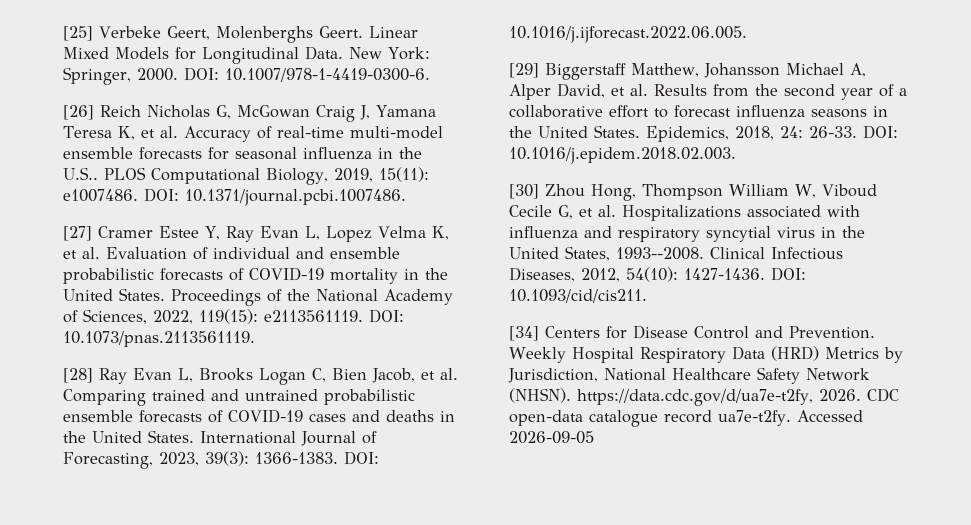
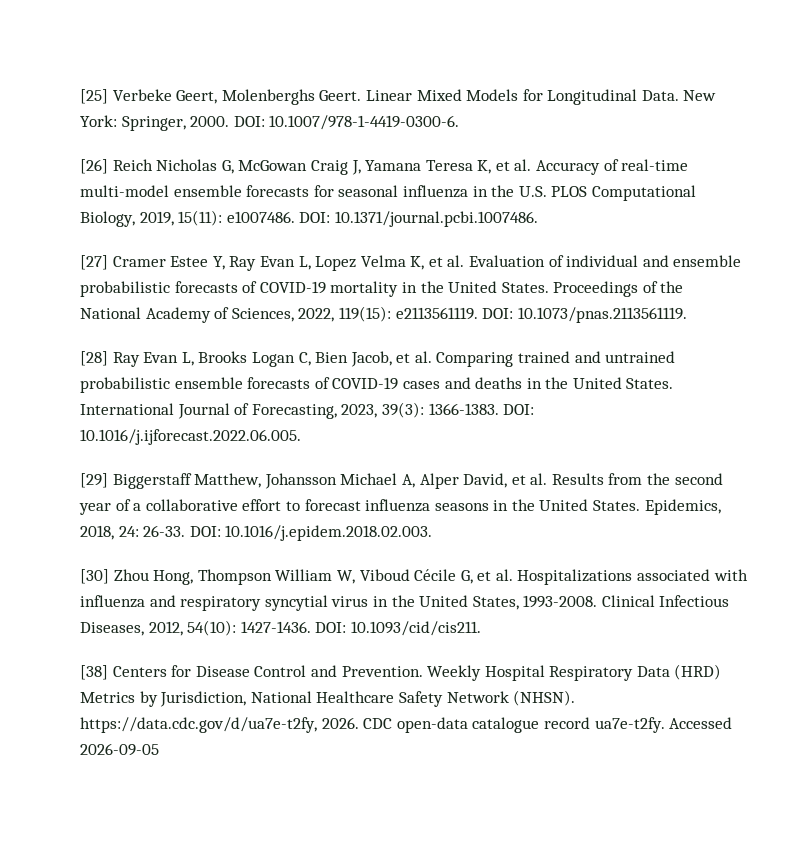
- [26] Reich Nicholas G, McGowan Craig J, Yamana Teresa K, et al. Accuracy of real-time multi-model ensemble forecasts for seasonal influenza in the U.S.. PLOS Computational Biology, 2019, 15(11): e1007486.
+ [26] Reich Nicholas G, McGowan Craig J, Yamana Teresa K, et al. Accuracy of real-time multi-model ensemble forecasts for seasonal influenza in the U.S. PLOS Computational Biology, 2019, 15(11): e1007486.
- [30] Zhou Hong, Thompson William W, Viboud Cecile G, et al. Hospitalizations associated with influenza and respiratory syncytial virus in the United States, 1993--2008.
+ [30] Zhou Hong, Thompson William W, Viboud Cécile G, et al. Hospitalizations associated with influenza and respiratory syncytial virus in the United States, 1993-2008.
- [34] Centers for Disease Control and Prevention.
+ [38] Centers for Disease Control and Prevention.

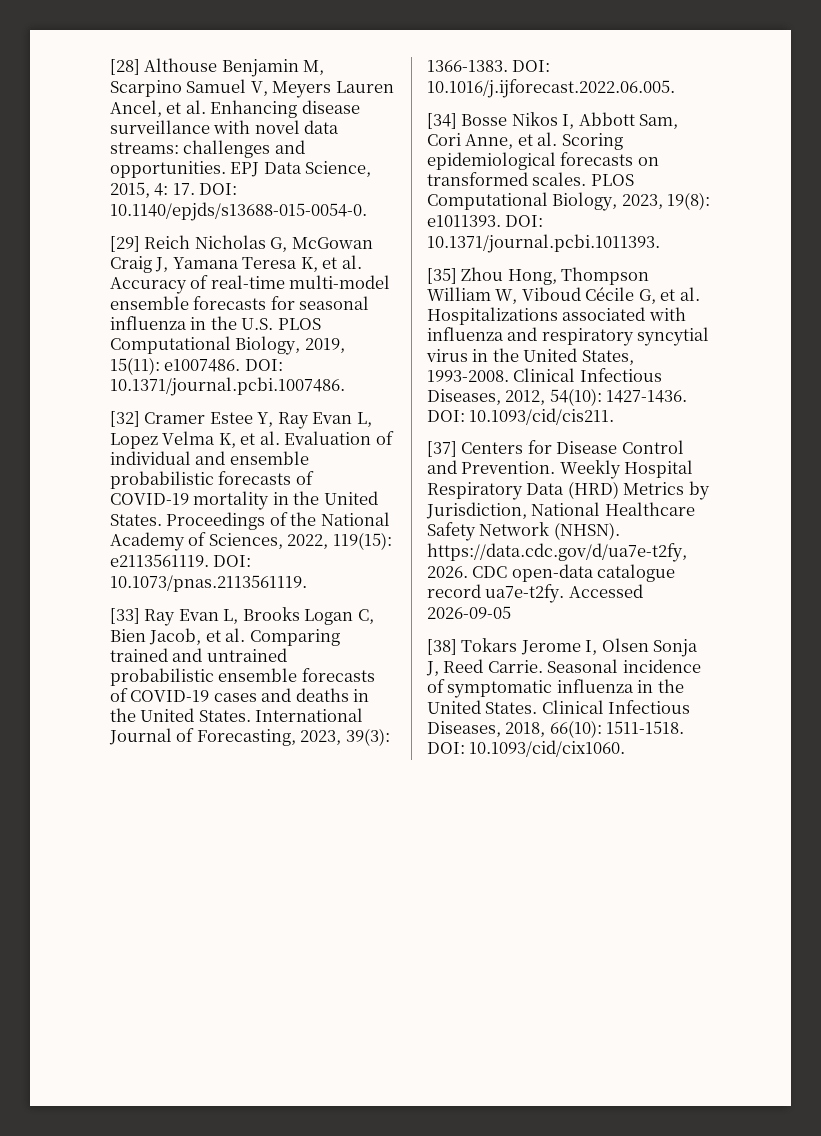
- [25] Verbeke Geert, Molenberghs Geert. Linear Mixed Models for Longitudinal Data. New York: Springer, 2000. DOI: 10.1007/978-1-4419-0300-6.
- [26] Reich Nicholas G, McGowan Craig J, Yamana Teresa K, et al. Accuracy of real-time multi-model ensemble forecasts for seasonal influenza in the U.S. PLOS Computational Biology, 2019, 15(11): e1007486.
+ [28] Althouse Benjamin M, Scarpino Samuel V, Meyers Lauren Ancel, et al. Enhancing disease surveillance with novel data streams: challenges and opportunities. EPJ Data Science, 2015, 4: 17. DOI: 10.1140/epjds/s13688-015-0054-0.
+ [29] Reich Nicholas G, McGowan Craig J, Yamana Teresa K, et al. Accuracy of real-time multi-model ensemble forecasts for seasonal influenza in the U.S. PLOS Computational Biology, 2019, 15(11): e1007486.
- [27] Cramer Estee Y, Ray Evan L, Lopez Velma K, et al. Evaluation of individual and ensemble probabilistic forecasts of COVID-19 mortality in the United States.
+ [32] Cramer Estee Y, Ray Evan L, Lopez Velma K, et al. Evaluation of individual and ensemble probabilistic forecasts of COVID-19 mortality in the United States.
- [28] Ray Evan L, Brooks Logan C, Bien Jacob, et al. Comparing trained and untrained probabilistic ensemble forecasts of COVID-19 cases and deaths in the United States.
+ [33] Ray Evan L, Brooks Logan C, Bien Jacob, et al. Comparing trained and untrained probabilistic ensemble forecasts of COVID-19 cases and deaths in the United States.
- [29] Biggerstaff Matthew, Johansson Michael A, Alper David, et al. Results from the second year of a collaborative effort to forecast influenza seasons in the United States. Epidemics, 2018, 24: 26-33. DOI: 10.1016/j.epidem.2018.02.003.
- [30] Zhou Hong, Thompson William W, Viboud Cécile G, et al. Hospitalizations associated with influenza and respiratory syncytial virus in the United States, 1993-2008.
+ [34] Bosse Nikos I, Abbott Sam, Cori Anne, et al. Scoring epidemiological forecasts on transformed scales. PLOS Computational Biology, 2023, 19(8): e1011393. DOI: 10.1371/journal.pcbi.1011393.
+ [35] Zhou Hong, Thompson William W, Viboud Cécile G, et al. Hospitalizations associated with influenza and respiratory syncytial virus in the United States, 1993-2008.
- [38] Centers for Disease Control and Prevention.
+ [37] Centers for Disease Control and Prevention.
+ [38] Tokars Jerome I, Olsen Sonja J, Reed Carrie. Seasonal incidence of symptomatic influenza in the United States. Clinical Infectious Diseases, 2018, 66(10): 1511-1518. DOI: 10.1093/cid/cix1060.

